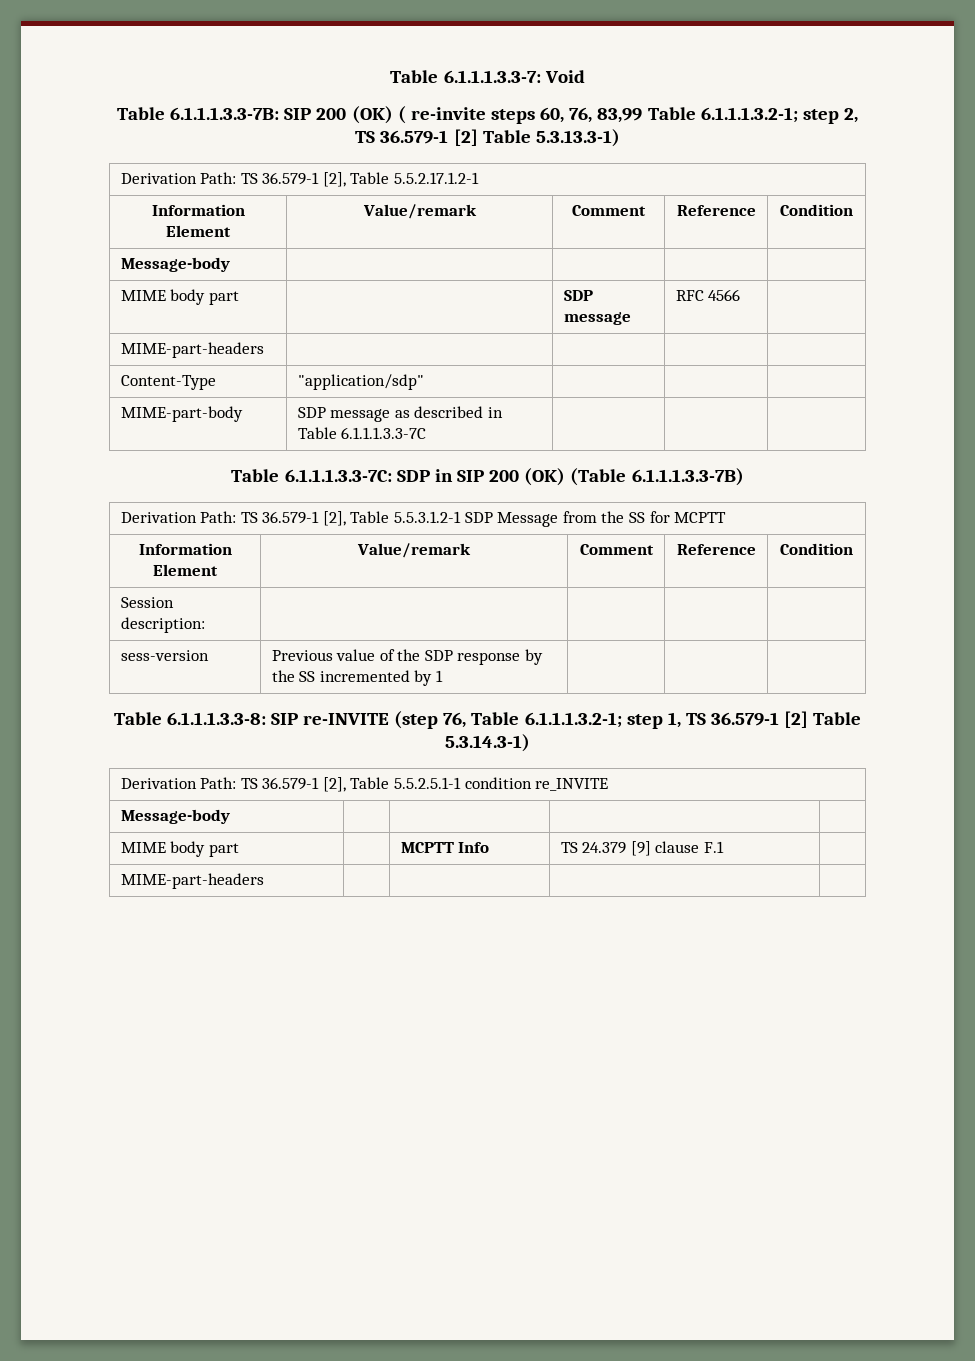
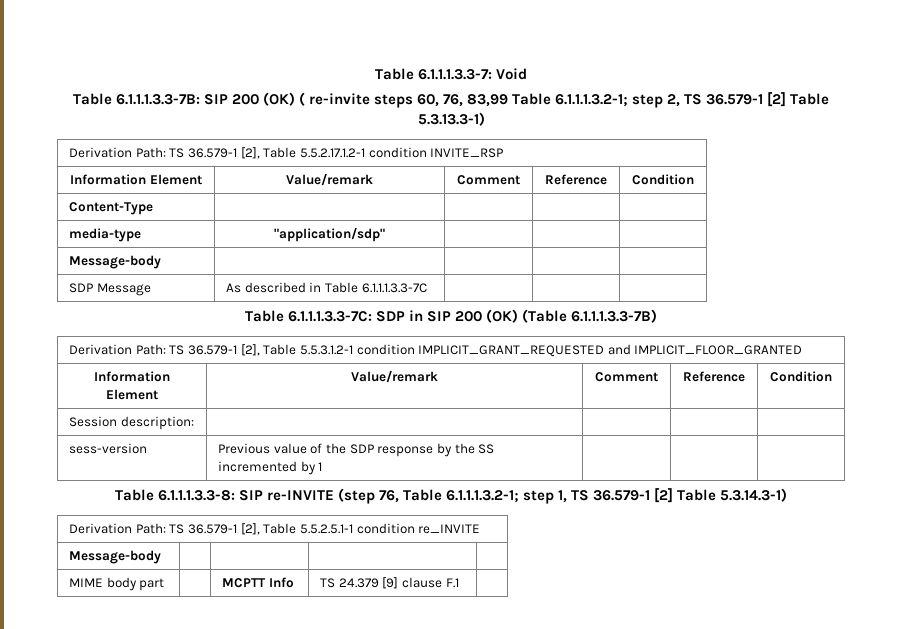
- Derivation Path: TS 36.579-1 [2], Table 5.5.2.17.1.2-1
+ Derivation Path: TS 36.579-1 [2], Table 5.5.2.17.1.2-1 condition INVITE_RSP
  Information Element | Value/remark | Comment | Reference | Condition
+ Content-Type | | | |
+ media-type | "application/sdp" | | |
  Message-body | | | |
- MIME body part | | SDP message | RFC 4566 |
- MIME-part-headers | | | |
- Content-Type | "application/sdp" | | |
- MIME-part-body | SDP message as described in Table 6.1.1.1.3.3-7C | | |
+ SDP Message | As described in Table 6.1.1.1.3.3-7C | | |
- Derivation Path: TS 36.579-1 [2], Table 5.5.3.1.2-1 SDP Message from the SS for MCPTT
+ Derivation Path: TS 36.579-1 [2], Table 5.5.3.1.2-1 condition IMPLICIT_GRANT_REQUESTED and IMPLICIT_FLOOR_GRANTED
  MIME body part | | MCPTT Info | TS 24.379 [9] clause F.1 |
- MIME-part-headers | | | |

